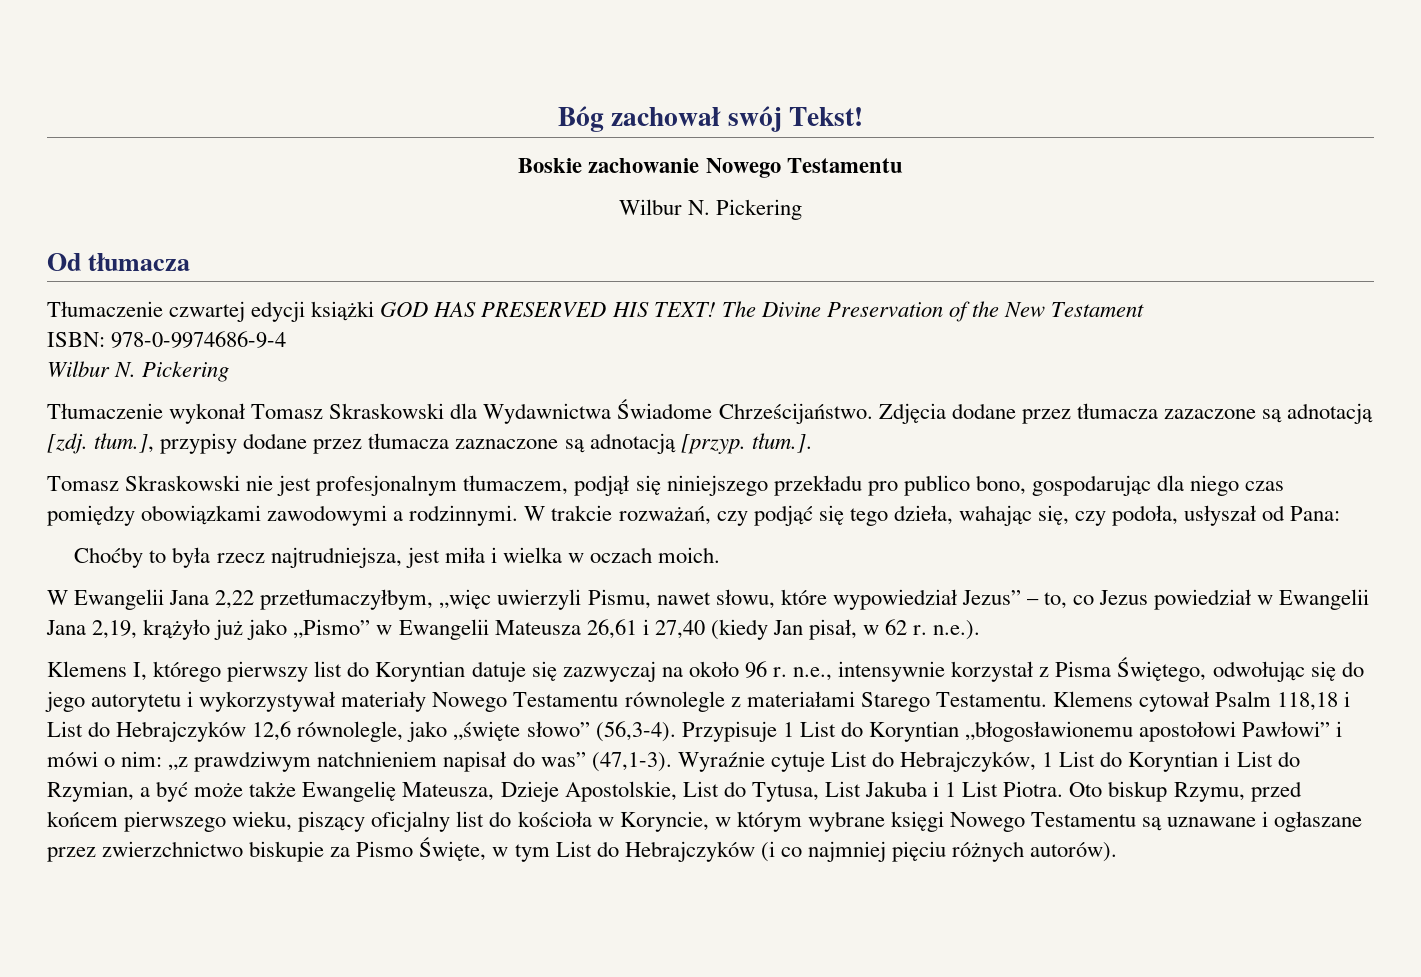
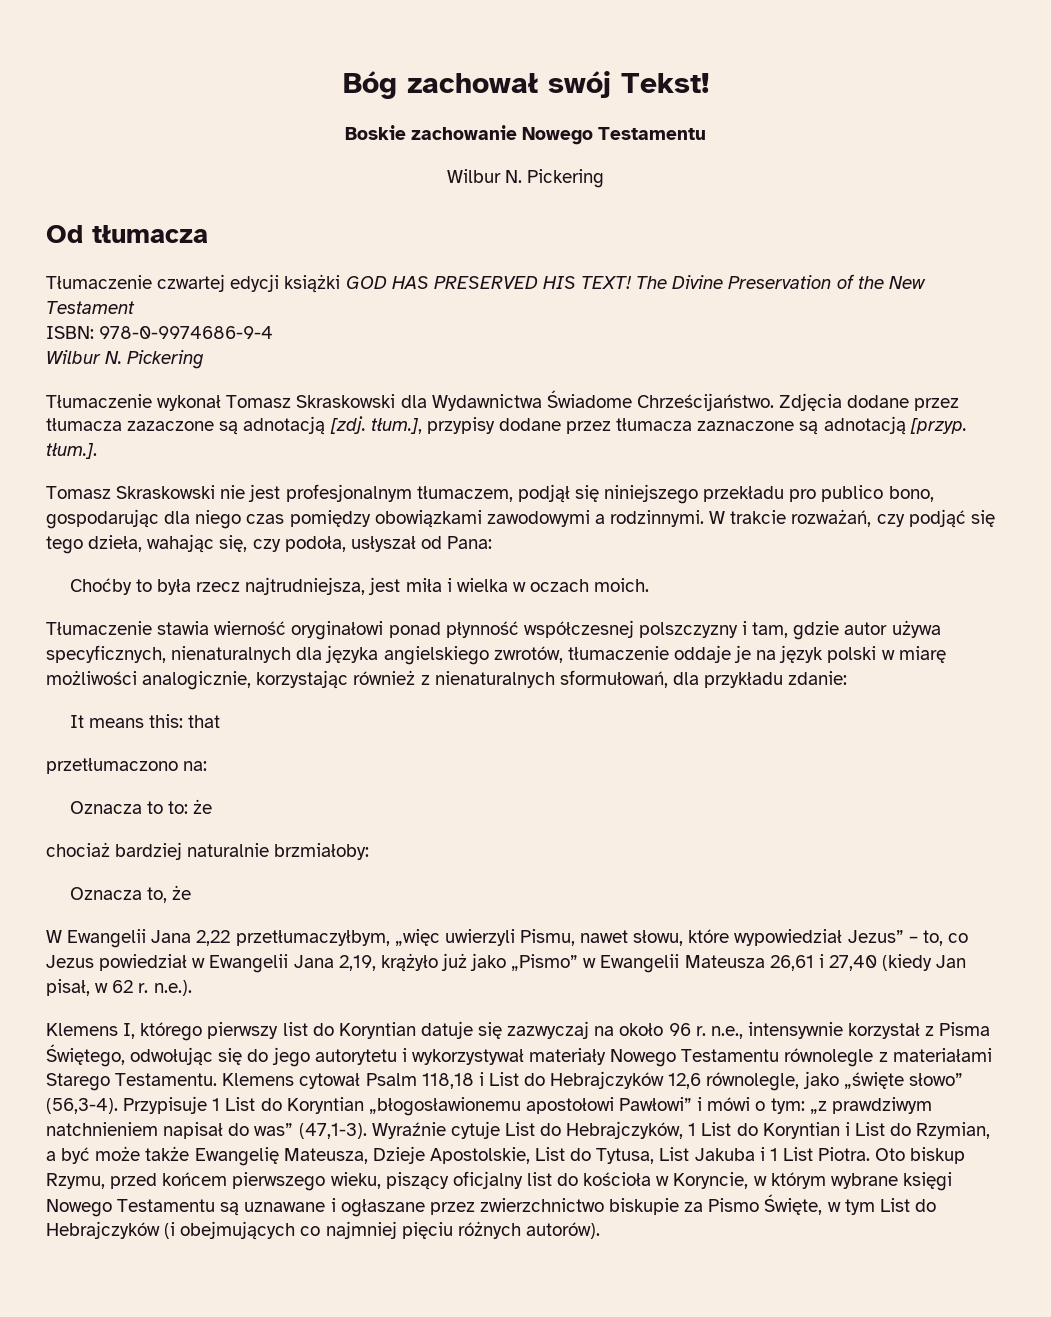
+ Tłumaczenie stawia wierność oryginałowi ponad płynność współczesnej polszczyzny i tam, gdzie autor używa specyficznych, nienaturalnych dla języka angielskiego zwrotów, tłumaczenie oddaje je na język polski w miarę możliwości analogicznie, korzystając również z nienaturalnych sformułowań, dla przykładu zdanie:
+ It means this: that
+ przetłumaczono na:
+ Oznacza to to: że
+ chociaż bardziej naturalnie brzmiałoby:
+ Oznacza to, że
- Przypisuje 1 List do Koryntian „błogosławionemu apostołowi Pawłowi” i mówi o nim: „z prawdziwym natchnieniem napisał do was” (47,1-3).
+ Przypisuje 1 List do Koryntian „błogosławionemu apostołowi Pawłowi” i mówi o tym: „z prawdziwym natchnieniem napisał do was” (47,1-3).
- Oto biskup Rzymu, przed końcem pierwszego wieku, piszący oficjalny list do kościoła w Koryncie, w którym wybrane księgi Nowego Testamentu są uznawane i ogłaszane przez zwierzchnictwo biskupie za Pismo Święte, w tym List do Hebrajczyków (i co najmniej pięciu różnych autorów).
+ Oto biskup Rzymu, przed końcem pierwszego wieku, piszący oficjalny list do kościoła w Koryncie, w którym wybrane księgi Nowego Testamentu są uznawane i ogłaszane przez zwierzchnictwo biskupie za Pismo Święte, w tym List do Hebrajczyków (i obejmujących co najmniej pięciu różnych autorów).

